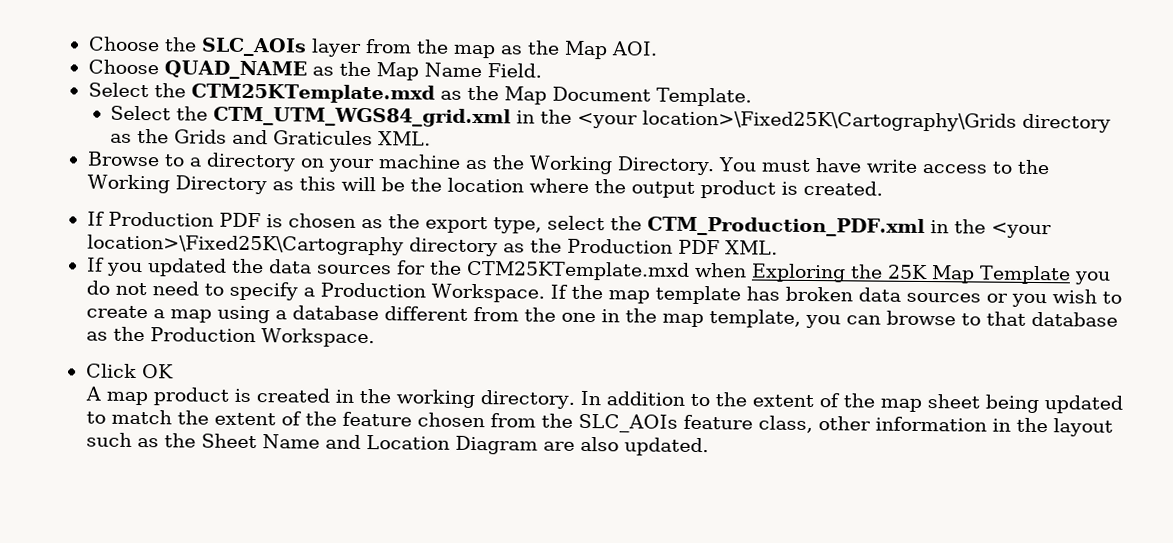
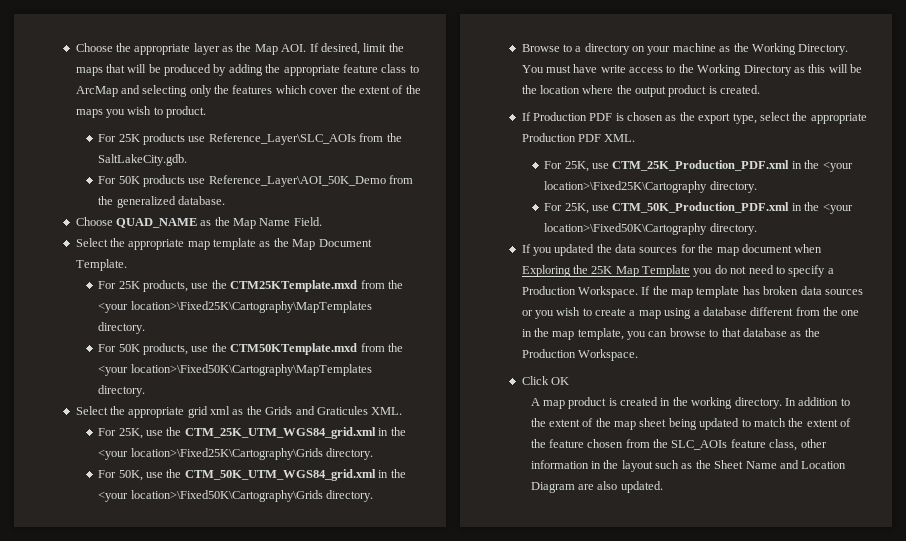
- Choose the SLC_AOIs layer from the map as the Map AOI.
+ Choose the appropriate layer as the Map AOI. If desired, limit the maps that will be produced by adding the appropriate feature class to ArcMap and selecting only the features which cover the extent of the maps you wish to product.
+ For 25K products use Reference_Layer\SLC_AOIs from the SaltLakeCity.gdb.
+ For 50K products use Reference_Layer\AOI_50K_Demo from the generalized database.
- Select the CTM25KTemplate.mxd as the Map Document Template.
+ Select the appropriate map template as the Map Document Template.
- Select the CTM_UTM_WGS84_grid.xml in the <your location>\Fixed25K\Cartography\Grids directory as the Grids and Graticules XML.
+ For 25K products, use the CTM25KTemplate.mxd from the <your location>\Fixed25K\Cartography\MapTemplates directory.
+ For 50K products, use the CTM50KTemplate.mxd from the <your location>\Fixed50K\Cartography\MapTemplates directory.
+ Select the appropriate grid xml as the Grids and Graticules XML.
+ For 25K, use the CTM_25K_UTM_WGS84_grid.xml in the <your location>\Fixed25K\Cartography\Grids directory.
+ For 50K, use the CTM_50K_UTM_WGS84_grid.xml in the <your location>\Fixed50K\Cartography\Grids directory.
- If Production PDF is chosen as the export type, select the CTM_Production_PDF.xml in the <your location>\Fixed25K\Cartography directory as the Production PDF XML.
+ If Production PDF is chosen as the export type, select the appropriate Production PDF XML.
+ For 25K, use CTM_25K_Production_PDF.xml in the <your location>\Fixed25K\Cartography directory.
+ For 25K, use CTM_50K_Production_PDF.xml in the <your location>\Fixed50K\Cartography directory.
- If you updated the data sources for the CTM25KTemplate.mxd when Exploring the 25K Map Template you do not need to specify a Production Workspace.
+ If you updated the data sources for the map document when Exploring the 25K Map Template you do not need to specify a Production Workspace.

